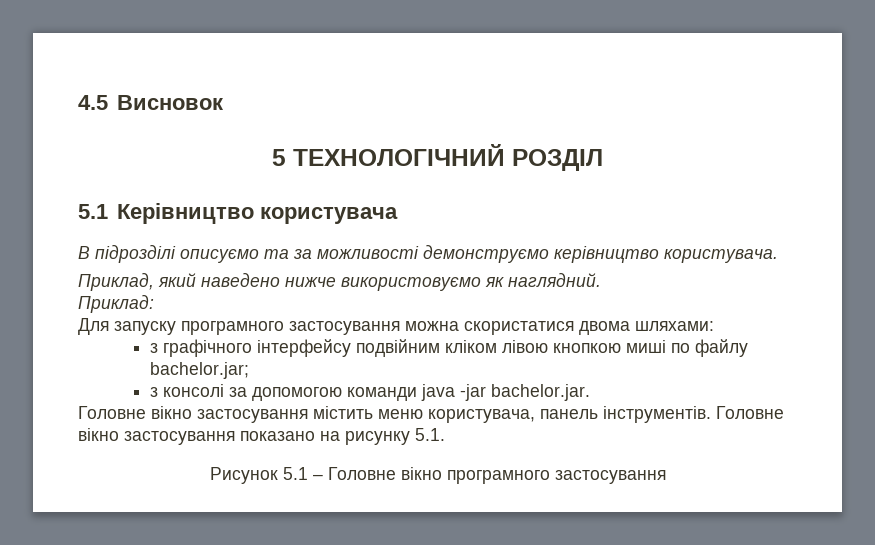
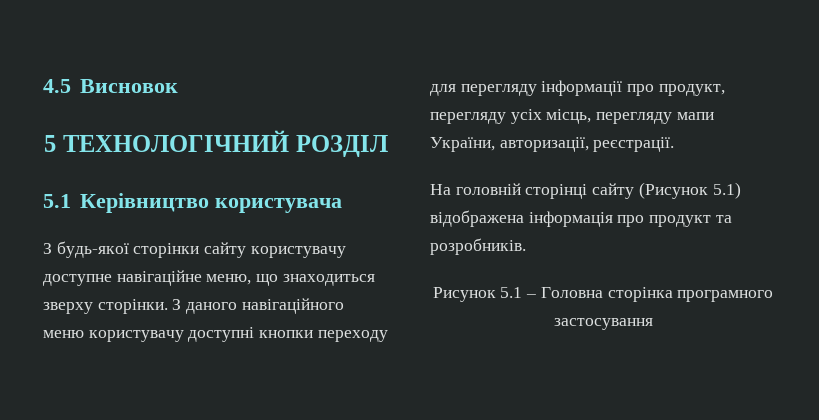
- В підрозділі описуємо та за можливості демонструємо керівництво користувача.
- Приклад, який наведено нижче використовуємо як наглядний.
- Приклад:
- Для запуску програмного застосування можна скористатися двома шляхами:
- з графічного інтерфейсу подвійним кліком лівою кнопкою миші по файлу bachelor.jar;
- з консолі за допомогою команди java -jar bachelor.jar.
- Головне вікно застосування містить меню користувача, панель інструментів. Головне вікно застосування показано на рисунку 5.1.
+ З будь-якої сторінки сайту користувачу доступне навігаційне меню, що знаходиться зверху сторінки. З даного навігаційного меню користувачу доступні кнопки переходу для перегляду інформації про продукт, перегляду усіх місць, перегляду мапи України, авторизації, реєстрації.
+ На головній сторінці сайту (Рисунок 5.1) відображена інформація про продукт та розробників.
- Рисунок 5.1 – Головне вікно програмного застосування
+ Рисунок 5.1 – Головна сторінка програмного застосування

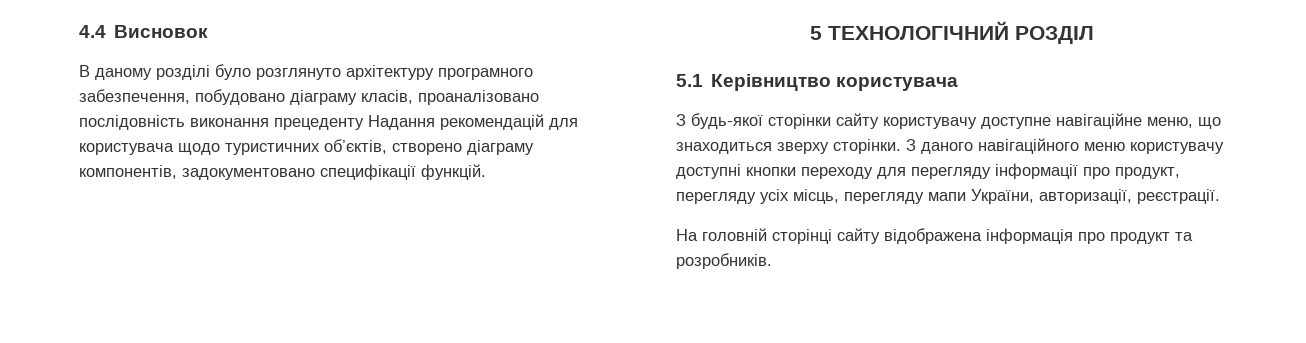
- 4.5 Висновок
+ 4.4 Висновок
+ В даному розділі було розглянуто архітектуру програмного забезпечення, побудовано діаграму класів, проаналізовано послідовність виконання прецеденту Надання рекомендацій для користувача щодо туристичних об’єктів, створено діаграму компонентів, задокументовано специфікації функцій.
- На головній сторінці сайту (Рисунок 5.1) відображена інформація про продукт та розробників.
+ На головній сторінці сайту відображена інформація про продукт та розробників.
- Рисунок 5.1 – Головна сторінка програмного застосування

